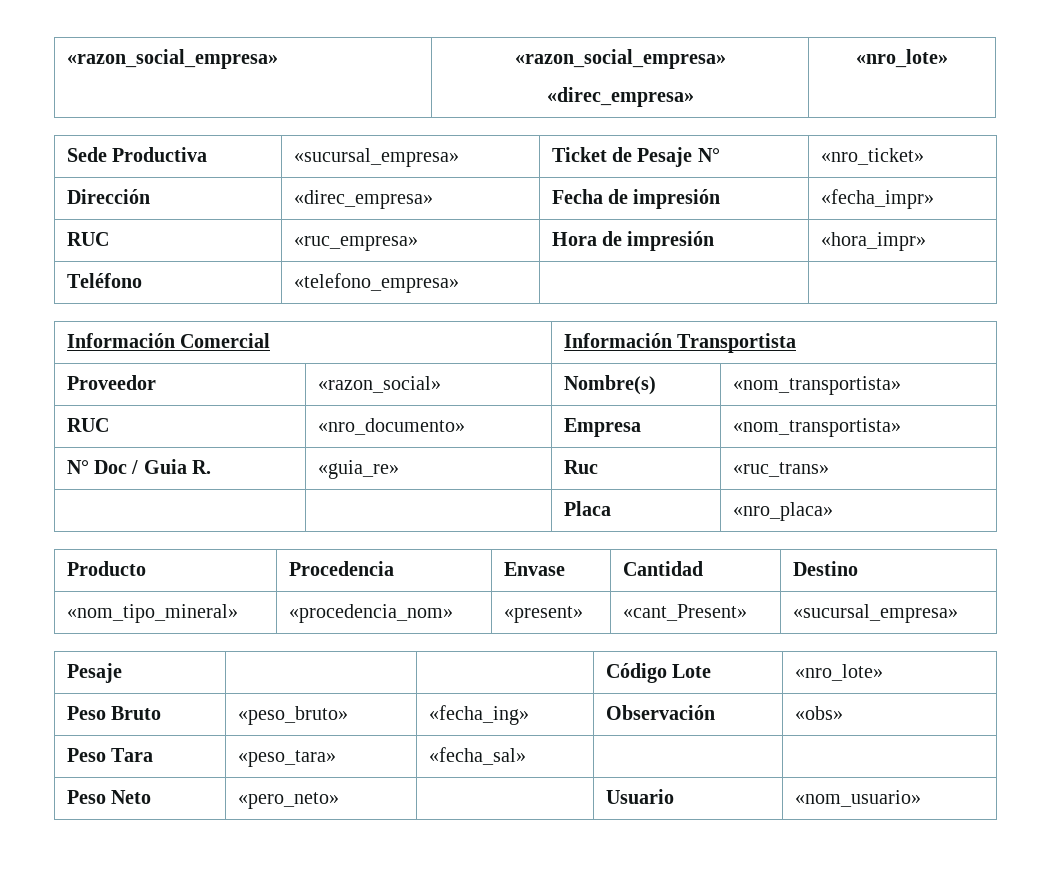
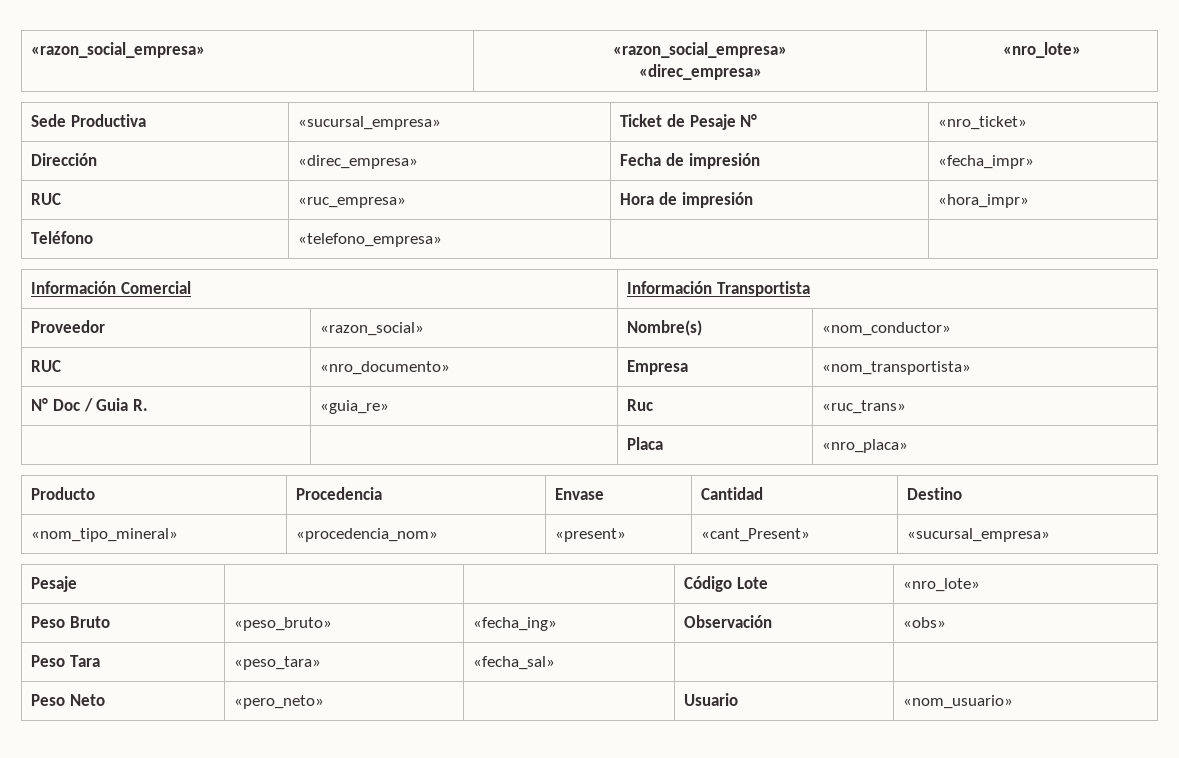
- Proveedor | «razon_social» | Nombre(s) | «nom_transportista»
+ Proveedor | «razon_social» | Nombre(s) | «nom_conductor»

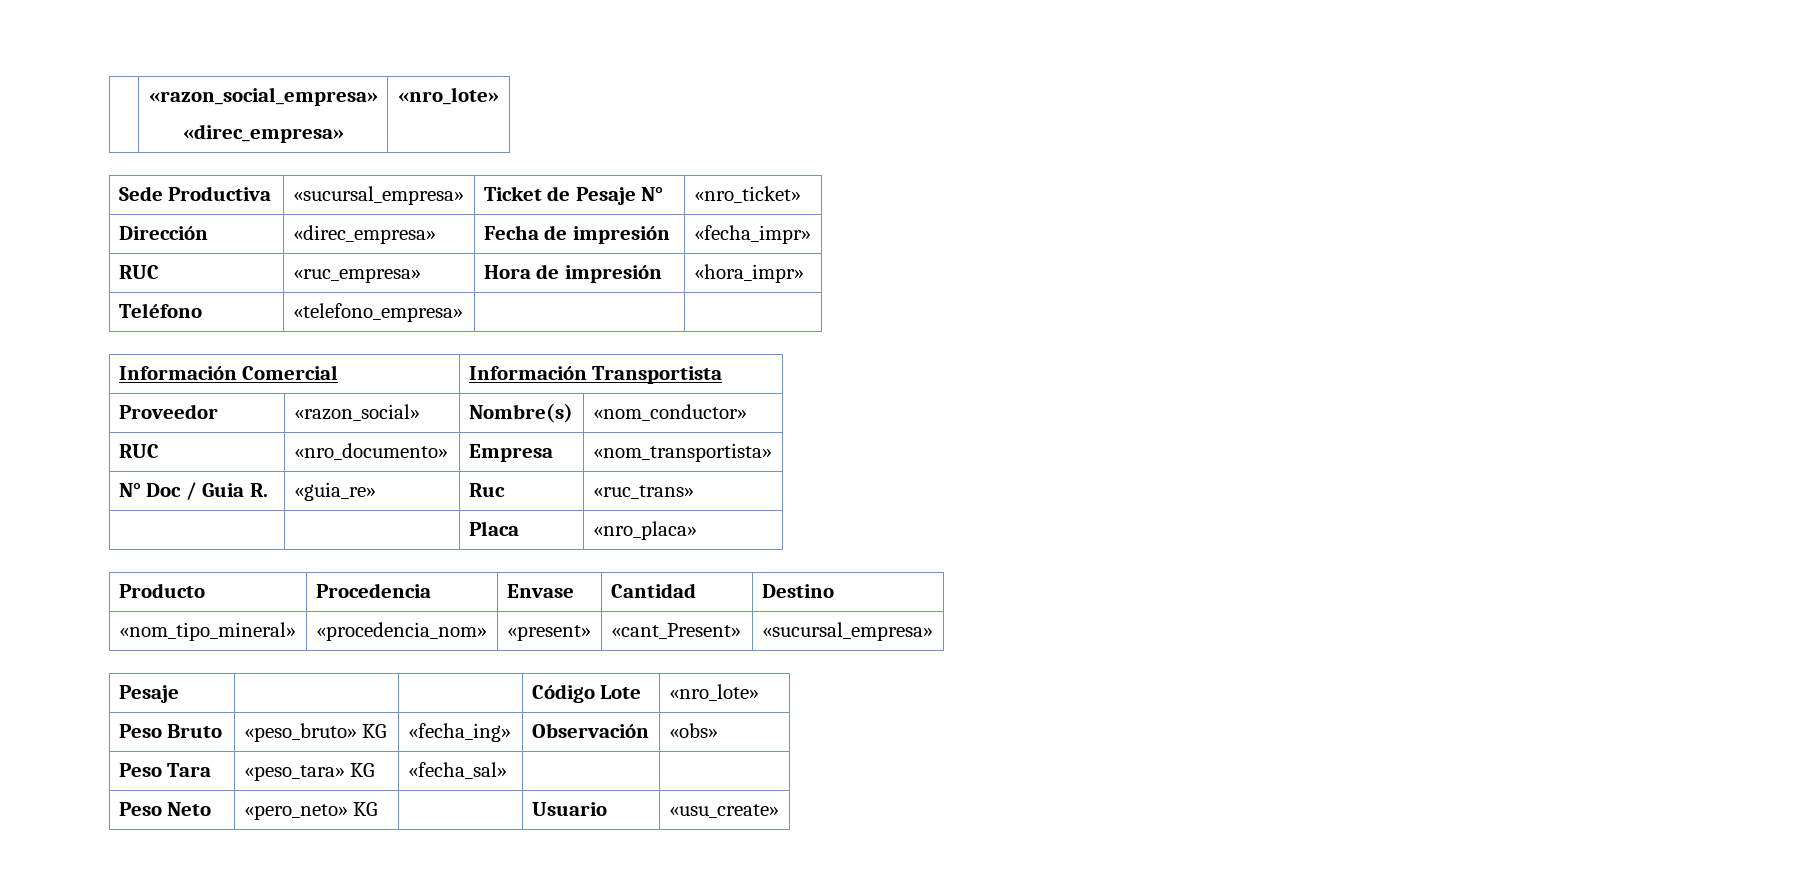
- «razon_social_empresa» | «razon_social_empresa»
+ | «razon_social_empresa»
- Peso Bruto | «peso_bruto» | «fecha_ing» | Observación | «obs»
+ Peso Bruto | «peso_bruto» KG | «fecha_ing» | Observación | «obs»
- Peso Tara | «peso_tara» | «fecha_sal» | |
+ Peso Tara | «peso_tara» KG | «fecha_sal» | |
- Peso Neto | «pero_neto» | | Usuario | «nom_usuario»
+ Peso Neto | «pero_neto» KG | | Usuario | «usu_create»

